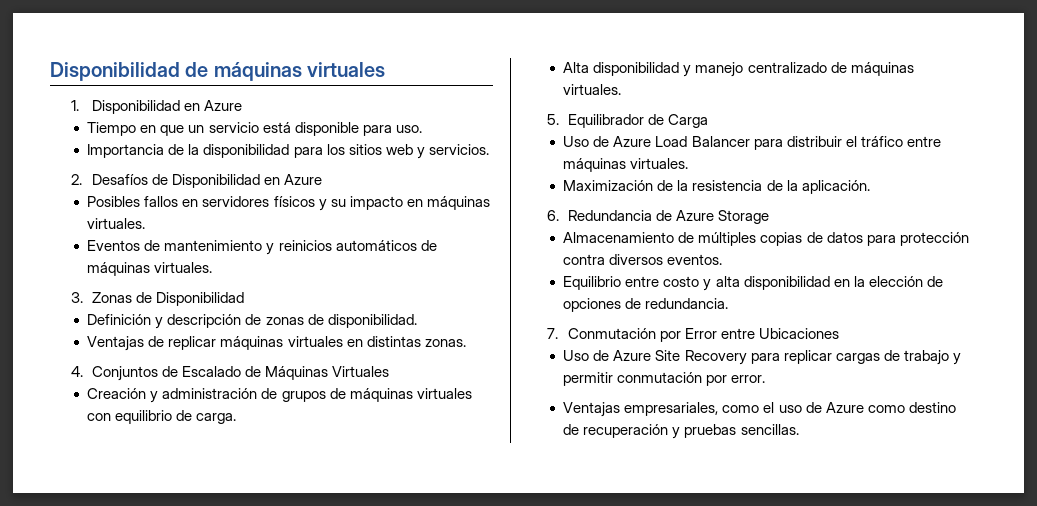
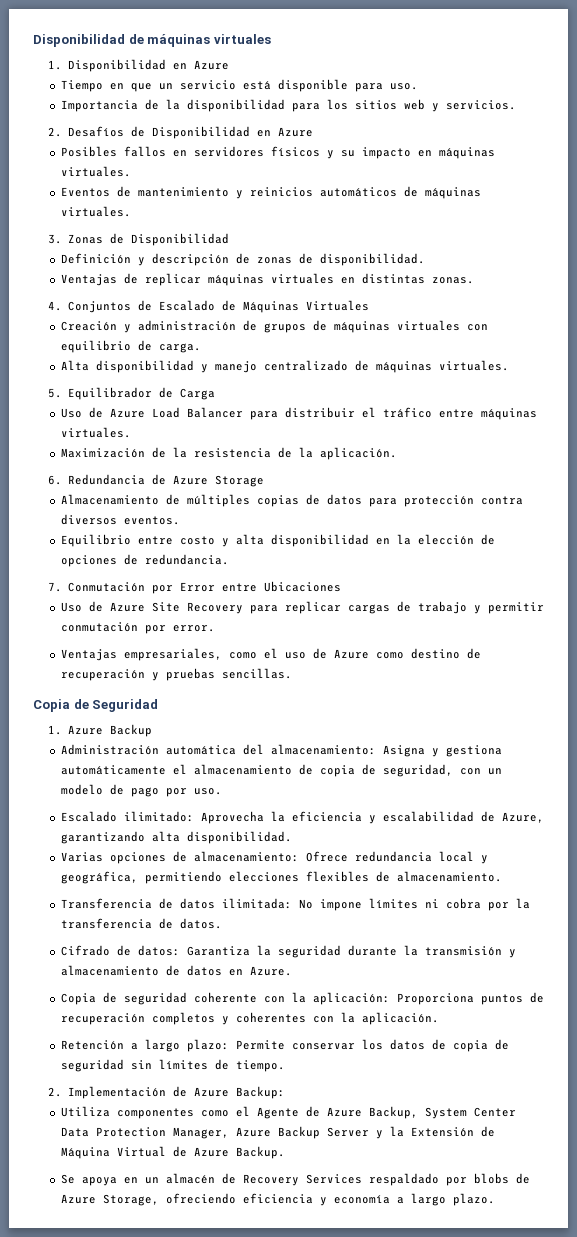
+ Copia de Seguridad
+ 1. Azure Backup
+ Administración automática del almacenamiento: Asigna y gestiona automáticamente el almacenamiento de copia de seguridad, con un modelo de pago por uso.
+ Escalado ilimitado: Aprovecha la eficiencia y escalabilidad de Azure, garantizando alta disponibilidad.
+ Varias opciones de almacenamiento: Ofrece redundancia local y geográfica, permitiendo elecciones flexibles de almacenamiento.
+ Transferencia de datos ilimitada: No impone límites ni cobra por la transferencia de datos.
+ Cifrado de datos: Garantiza la seguridad durante la transmisión y almacenamiento de datos en Azure.
+ Copia de seguridad coherente con la aplicación: Proporciona puntos de recuperación completos y coherentes con la aplicación.
+ Retención a largo plazo: Permite conservar los datos de copia de seguridad sin límites de tiempo.
+ 2. Implementación de Azure Backup:
+ Utiliza componentes como el Agente de Azure Backup, System Center Data Protection Manager, Azure Backup Server y la Extensión de Máquina Virtual de Azure Backup.
+ Se apoya en un almacén de Recovery Services respaldado por blobs de Azure Storage, ofreciendo eficiencia y economía a largo plazo.

